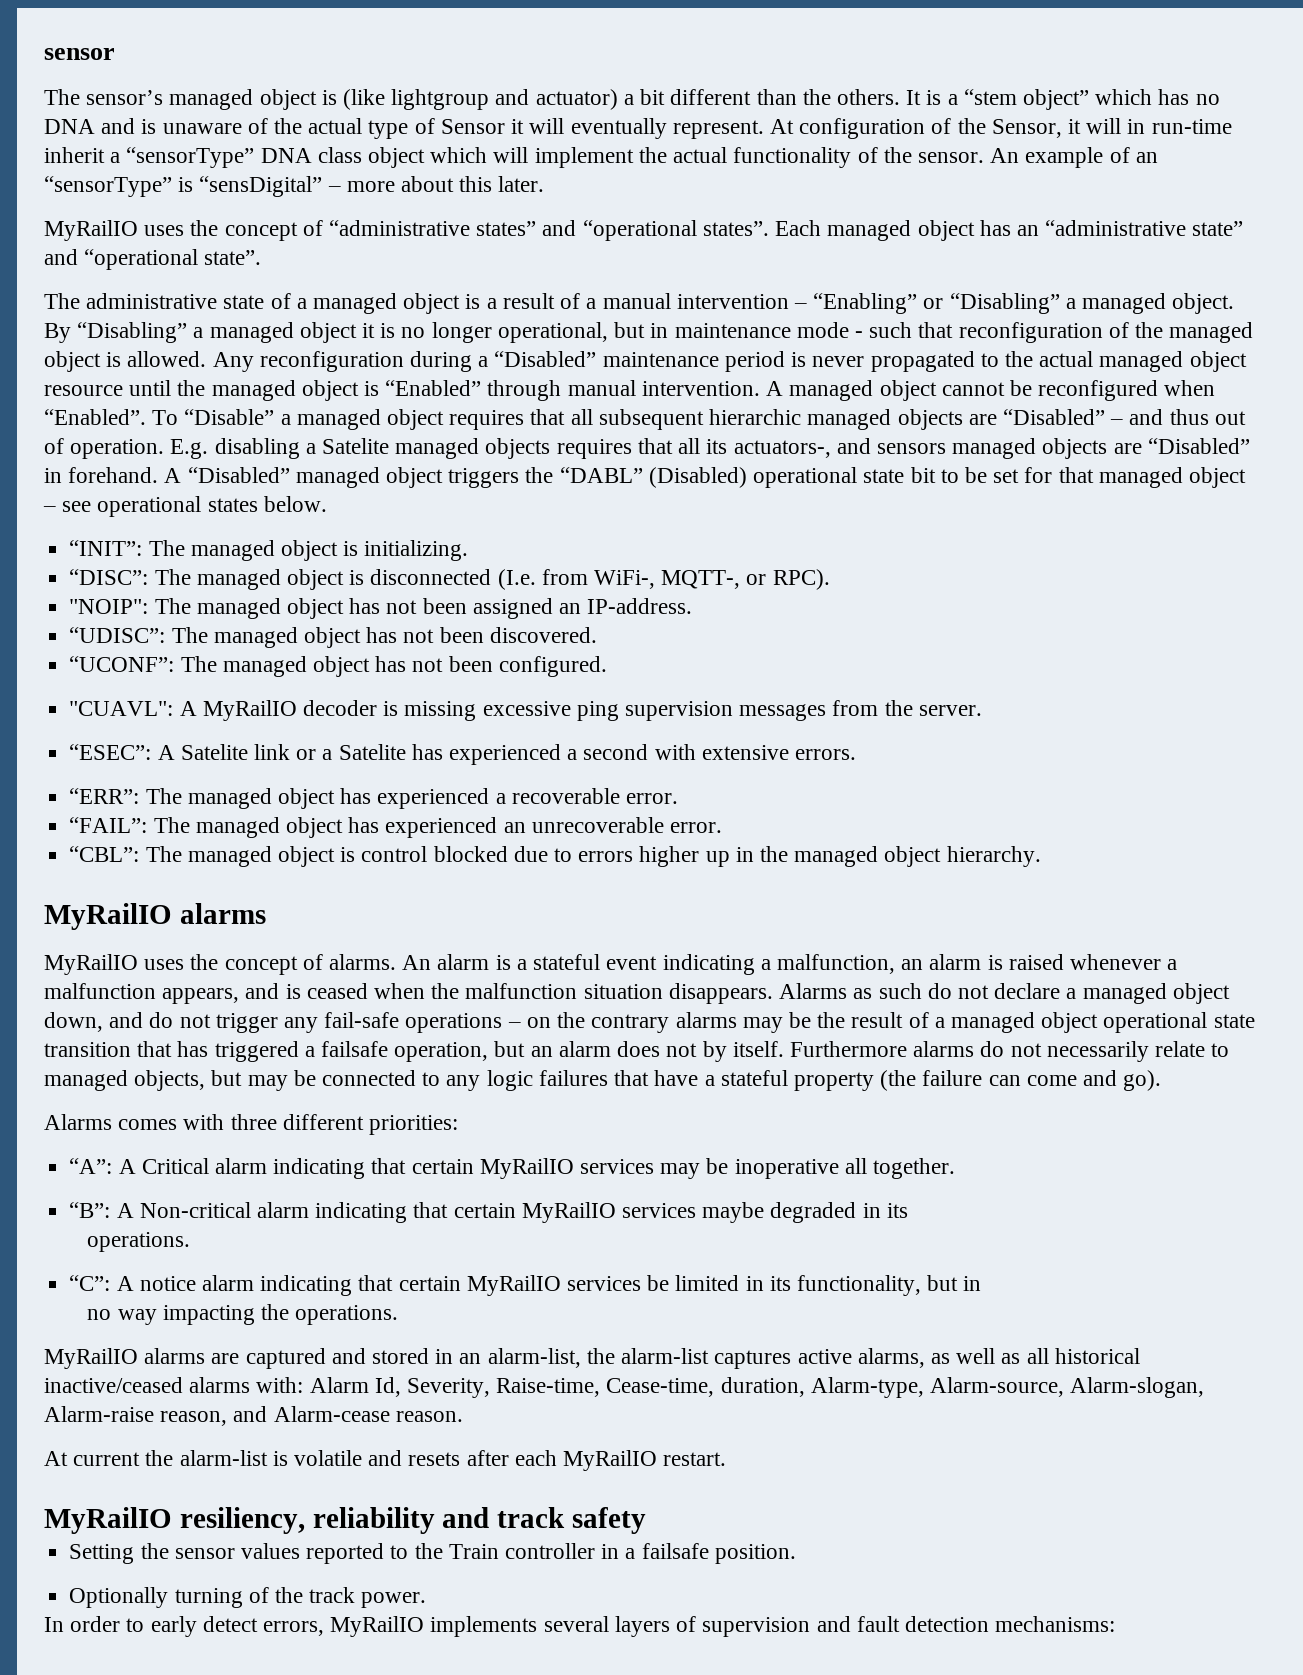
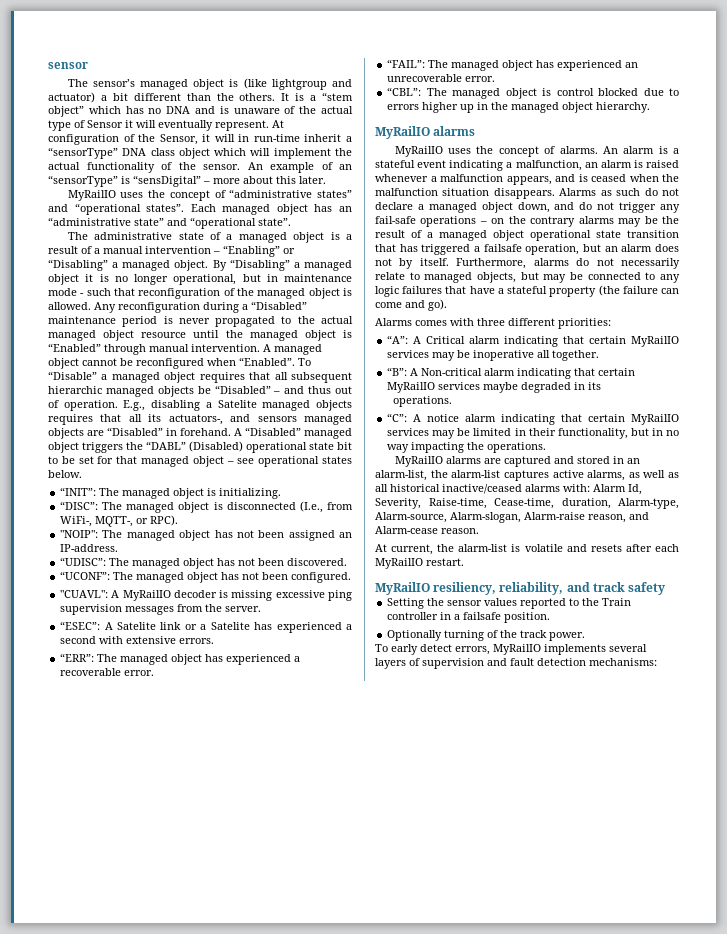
- To “Disable” a managed object requires that all subsequent hierarchic managed objects are “Disabled” – and thus out of operation.
+ To “Disable” a managed object requires that all subsequent hierarchic managed objects be “Disabled” – and thus out of operation.
- E.g. disabling a Satelite managed objects requires that all its actuators-, and sensors managed objects are “Disabled” in forehand.
+ E.g., disabling a Satelite managed objects requires that all its actuators-, and sensors managed objects are “Disabled” in forehand.
- “DISC”: The managed object is disconnected (I.e. from WiFi-, MQTT-, or RPC).
+ “DISC”: The managed object is disconnected (I.e., from WiFi-, MQTT-, or RPC).
- Furthermore alarms do not necessarily relate to managed objects, but may be connected to any logic failures that have a stateful property (the failure can come and go).
+ Furthermore, alarms do not necessarily relate to managed objects, but may be connected to any logic failures that have a stateful property (the failure can come and go).
- “C”: A notice alarm indicating that certain MyRailIO services be limited in its functionality, but in
- no way impacting the operations.
+ “C”: A notice alarm indicating that certain MyRailIO services may be limited in their functionality, but in no way impacting the operations.
- At current the alarm-list is volatile and resets after each MyRailIO restart.
+ At current, the alarm-list is volatile and resets after each MyRailIO restart.
- MyRailIO resiliency, reliability and track safety
+ MyRailIO resiliency, reliability, and track safety
- In order to early detect errors, MyRailIO implements several layers of supervision and fault detection mechanisms:
+ To early detect errors, MyRailIO implements several layers of supervision and fault detection mechanisms:

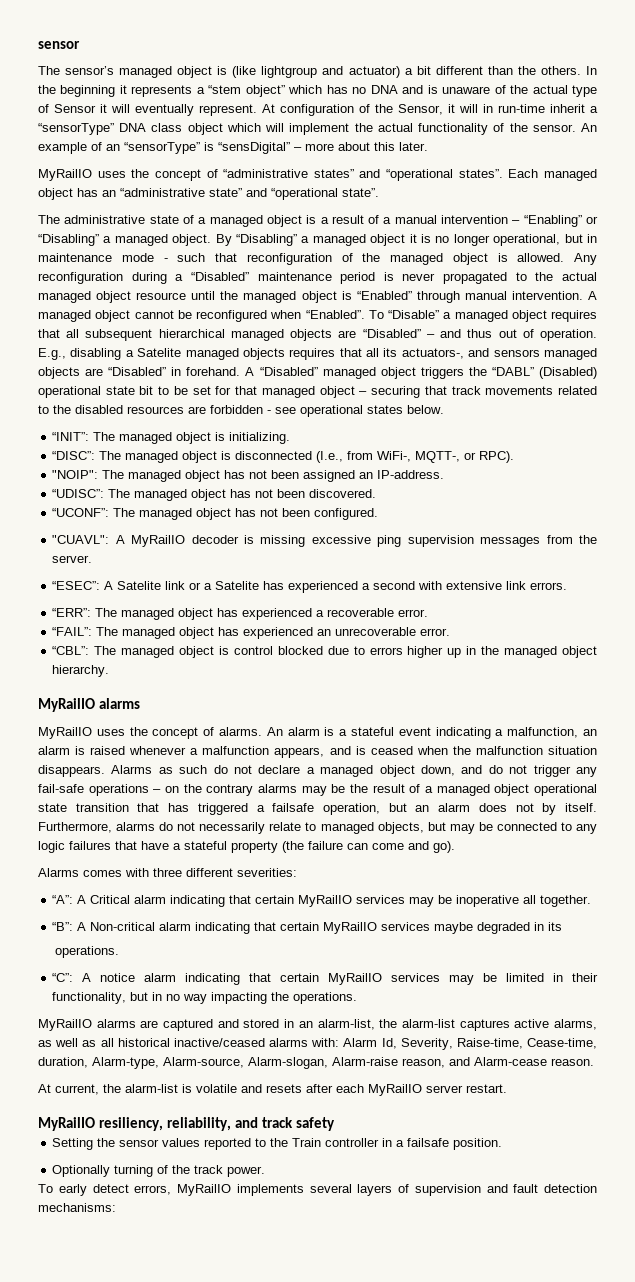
- It is a “stem object” which has no DNA and is unaware of the actual type of Sensor it will eventually represent.
+ In the beginning it represents a “stem object” which has no DNA and is unaware of the actual type of Sensor it will eventually represent.
- To “Disable” a managed object requires that all subsequent hierarchic managed objects be “Disabled” – and thus out of operation.
+ To “Disable” a managed object requires that all subsequent hierarchical managed objects are “Disabled” – and thus out of operation.
- A “Disabled” managed object triggers the “DABL” (Disabled) operational state bit to be set for that managed object – see operational states below.
+ A “Disabled” managed object triggers the “DABL” (Disabled) operational state bit to be set for that managed object – securing that track movements related to the disabled resources are forbidden - see operational states below.
- “ESEC”: A Satelite link or a Satelite has experienced a second with extensive errors.
+ “ESEC”: A Satelite link or a Satelite has experienced a second with extensive link errors.
- Alarms comes with three different priorities:
+ Alarms comes with three different severities:
- At current, the alarm-list is volatile and resets after each MyRailIO restart.
+ At current, the alarm-list is volatile and resets after each MyRailIO server restart.

